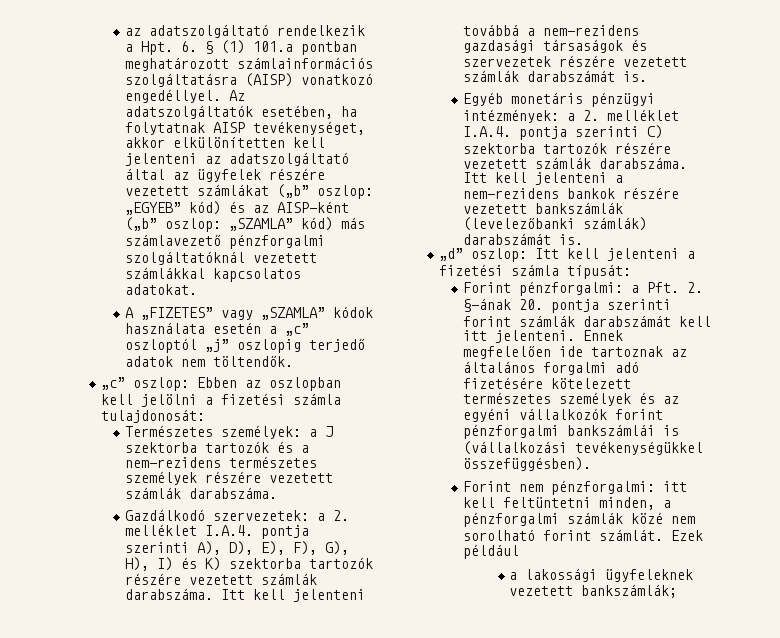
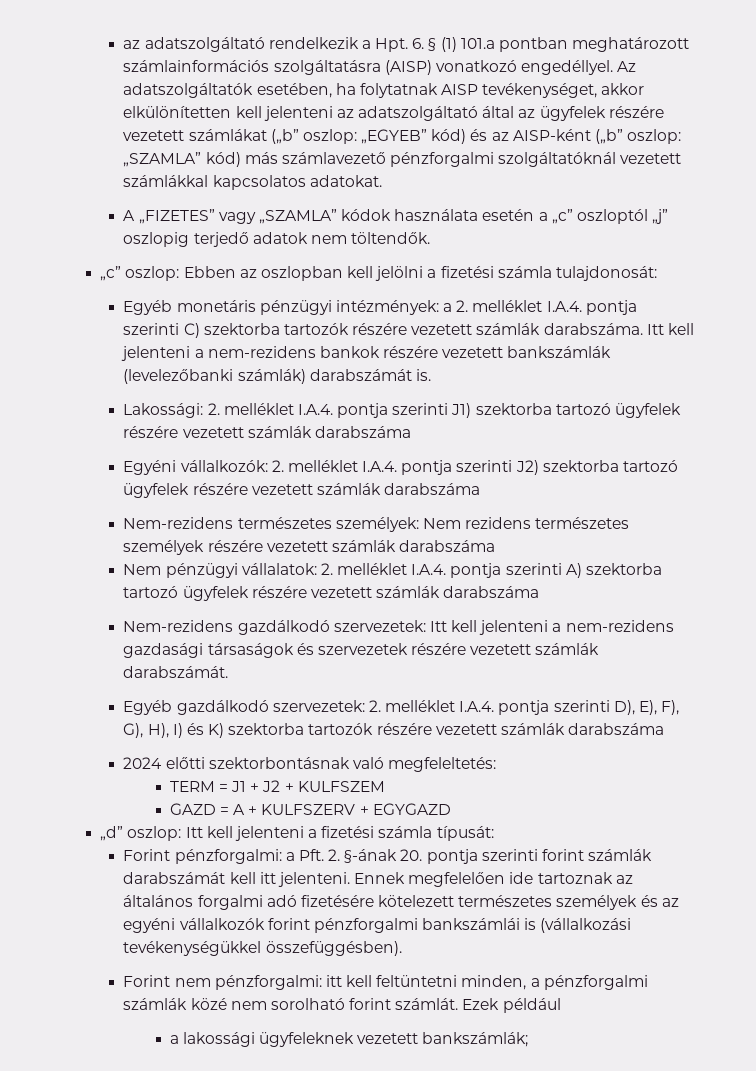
- Természetes személyek: a J szektorba tartozók és a nem-rezidens természetes személyek részére vezetett számlák darabszáma.
- Gazdálkodó szervezetek: a 2. melléklet I.A.4. pontja szerinti A), D), E), F), G), H), I) és K) szektorba tartozók részére vezetett számlák darabszáma. Itt kell jelenteni továbbá a nem-rezidens gazdasági társaságok és szervezetek részére vezetett számlák darabszámát is.
+ Lakossági: 2. melléklet I.A.4. pontja szerinti J1) szektorba tartozó ügyfelek részére vezetett számlák darabszáma
+ Egyéni vállalkozók: 2. melléklet I.A.4. pontja szerinti J2) szektorba tartozó ügyfelek részére vezetett számlák darabszáma
+ Nem-rezidens természetes személyek: Nem rezidens természetes személyek részére vezetett számlák darabszáma
+ Nem pénzügyi vállalatok: 2. melléklet I.A.4. pontja szerinti A) szektorba tartozó ügyfelek részére vezetett számlák darabszáma
+ Nem-rezidens gazdálkodó szervezetek: Itt kell jelenteni a nem-rezidens gazdasági társaságok és szervezetek részére vezetett számlák darabszámát.
+ Egyéb gazdálkodó szervezetek: 2. melléklet I.A.4. pontja szerinti D), E), F), G), H), I) és K) szektorba tartozók részére vezetett számlák darabszáma
+ 2024 előtti szektorbontásnak való megfeleltetés:
+ TERM = J1 + J2 + KULFSZEM
+ GAZD = A + KULFSZERV + EGYGAZD

